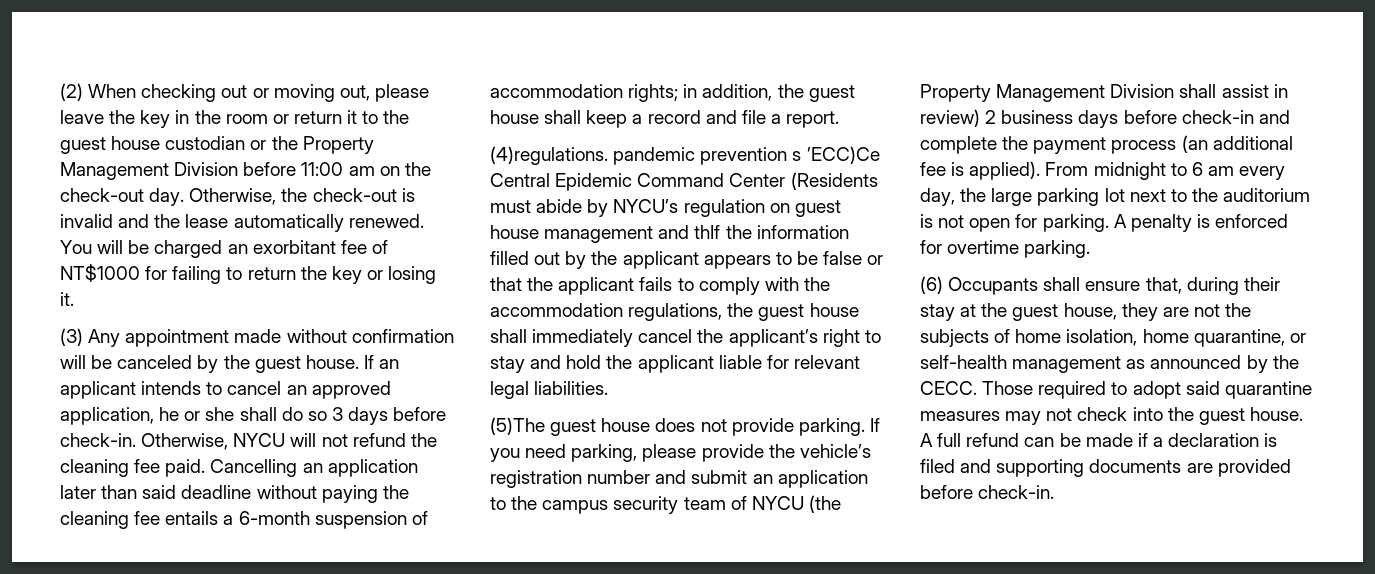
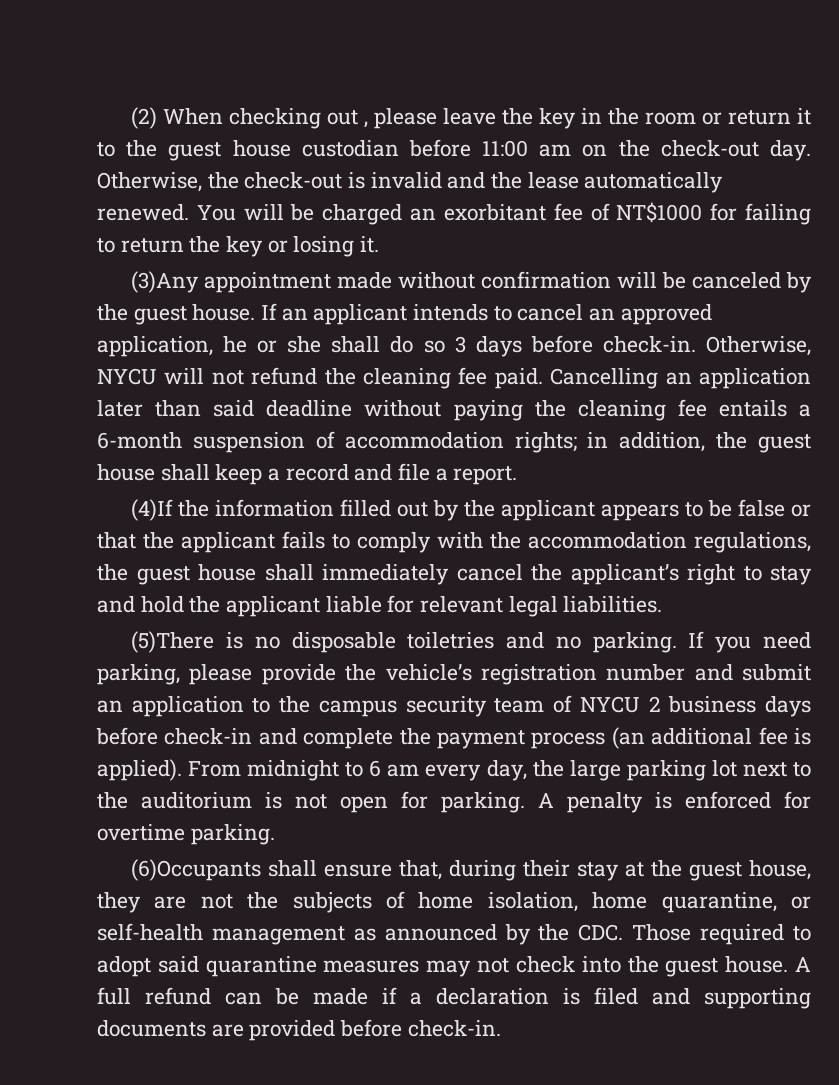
- (2) When checking out or moving out, please leave the key in the room or return it to the guest house custodian or the Property Management Division before 11:00 am on the check-out day.
+ (2) When checking out , please leave the key in the room or return it to the guest house custodian before 11:00 am on the check-out day.
- (3) Any appointment made without confirmation will be canceled by the guest house.
+ (3)Any appointment made without confirmation will be canceled by the guest house.
- (4)regulations. pandemic prevention s ’ECC)Ce Central Epidemic Command Center (Residents must abide by NYCU’s regulation on guest house management and thIf the information filled out by the applicant appears to be false or that the applicant fails to comply with the accommodation regulations, the guest house shall immediately cancel the applicant’s right to stay and hold the applicant liable for relevant legal liabilities.
+ (4)If the information filled out by the applicant appears to be false or that the applicant fails to comply with the accommodation regulations, the guest house shall immediately cancel the applicant’s right to stay and hold the applicant liable for relevant legal liabilities.
- (5)The guest house does not provide parking.
+ (5)There is no disposable toiletries and no parking.
- If you need parking, please provide the vehicle’s registration number and submit an application to the campus security team of NYCU (the Property Management Division shall assist in review) 2 business days before check-in and complete the payment process (an additional fee is applied).
+ If you need parking, please provide the vehicle’s registration number and submit an application to the campus security team of NYCU 2 business days before check-in and complete the payment process (an additional fee is applied).
- (6) Occupants shall ensure that, during their stay at the guest house, they are not the subjects of home isolation, home quarantine, or self-health management as announced by the CECC. Those required to adopt said quarantine measures may not check into the guest house.
+ (6)Occupants shall ensure that, during their stay at the guest house, they are not the subjects of home isolation, home quarantine, or self-health management as announced by the CDC. Those required to adopt said quarantine measures may not check into the guest house.

